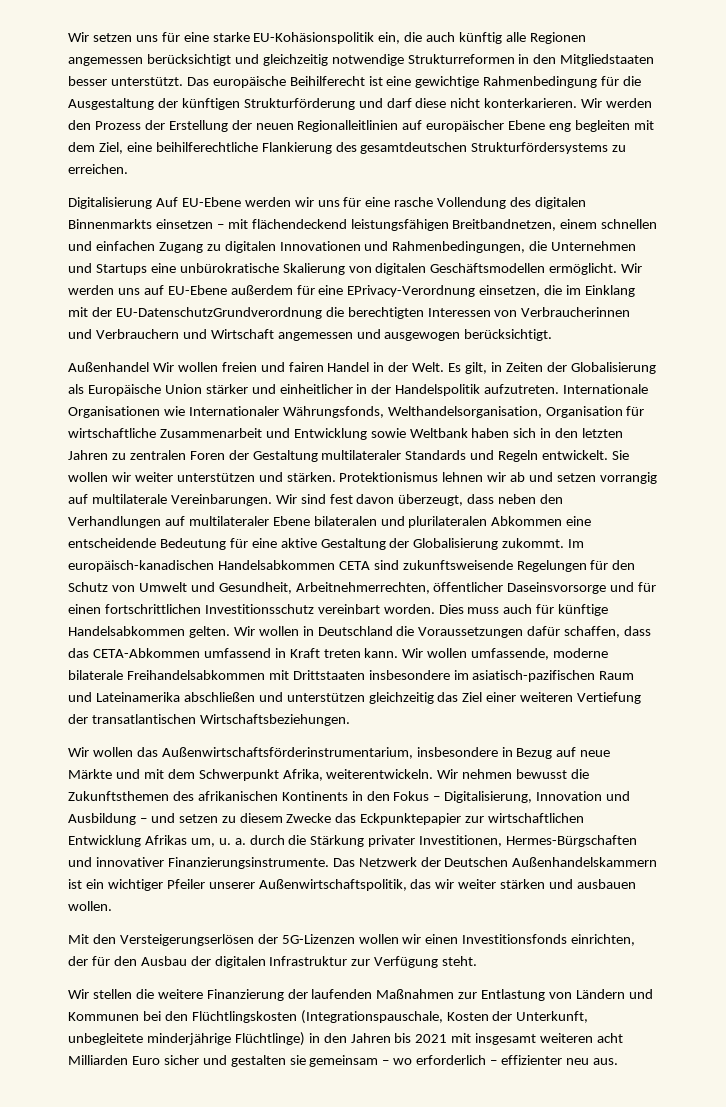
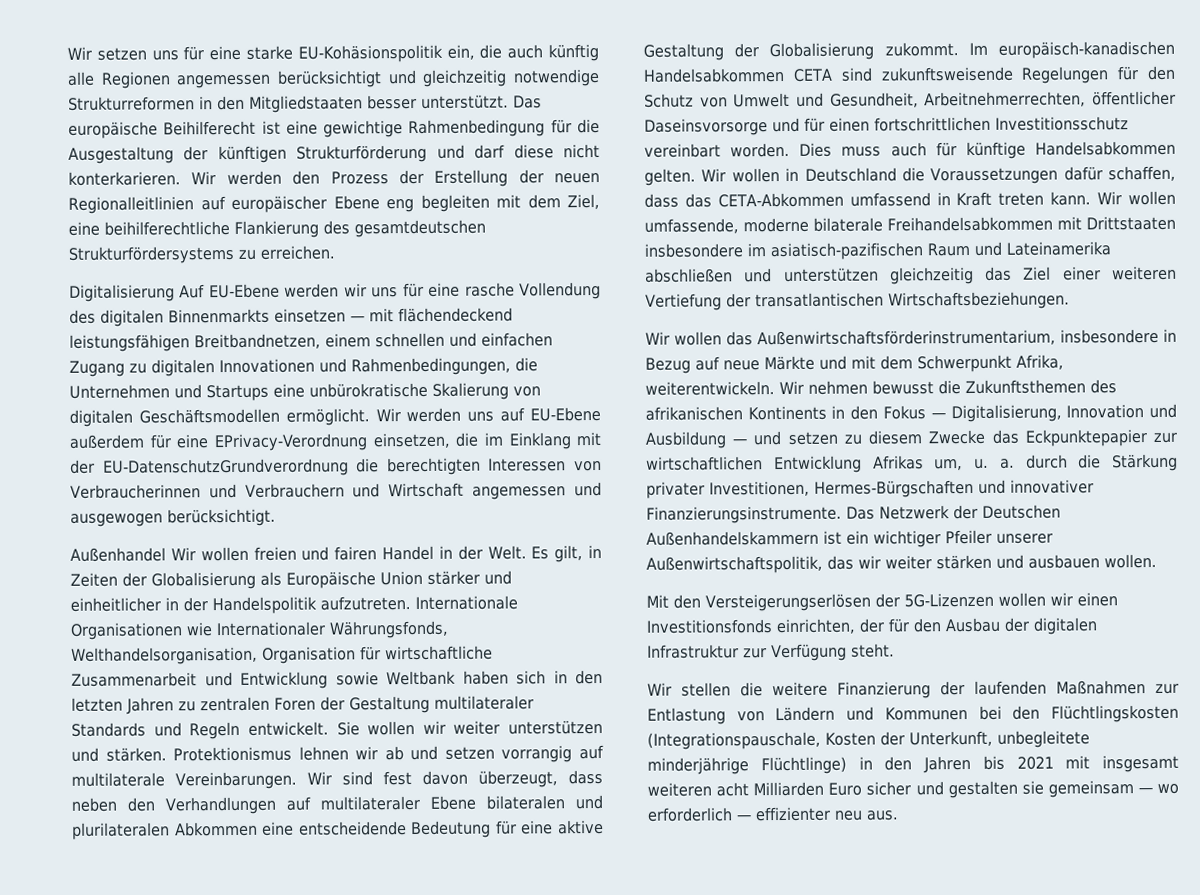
- Digitalisierung Auf EU-Ebene werden wir uns für eine rasche Vollendung des digitalen Binnenmarkts einsetzen – mit flächendeckend leistungsfähigen Breitbandnetzen, einem schnellen und einfachen Zugang zu digitalen Innovationen und Rahmenbedingungen, die Unternehmen und Startups eine unbürokratische Skalierung von digitalen Geschäftsmodellen ermöglicht.
+ Digitalisierung Auf EU-Ebene werden wir uns für eine rasche Vollendung des digitalen Binnenmarkts einsetzen — mit flächendeckend leistungsfähigen Breitbandnetzen, einem schnellen und einfachen Zugang zu digitalen Innovationen und Rahmenbedingungen, die Unternehmen und Startups eine unbürokratische Skalierung von digitalen Geschäftsmodellen ermöglicht.
- Wir nehmen bewusst die Zukunftsthemen des afrikanischen Kontinents in den Fokus – Digitalisierung, Innovation und Ausbildung – und setzen zu diesem Zwecke das Eckpunktepapier zur wirtschaftlichen Entwicklung Afrikas um, u. a. durch die Stärkung privater Investitionen, Hermes-Bürgschaften und innovativer Finanzierungsinstrumente.
+ Wir nehmen bewusst die Zukunftsthemen des afrikanischen Kontinents in den Fokus — Digitalisierung, Innovation und Ausbildung — und setzen zu diesem Zwecke das Eckpunktepapier zur wirtschaftlichen Entwicklung Afrikas um, u. a. durch die Stärkung privater Investitionen, Hermes-Bürgschaften und innovativer Finanzierungsinstrumente.
- Wir stellen die weitere Finanzierung der laufenden Maßnahmen zur Entlastung von Ländern und Kommunen bei den Flüchtlingskosten (Integrationspauschale, Kosten der Unterkunft, unbegleitete minderjährige Flüchtlinge) in den Jahren bis 2021 mit insgesamt weiteren acht Milliarden Euro sicher und gestalten sie gemeinsam – wo erforderlich – effizienter neu aus.
+ Wir stellen die weitere Finanzierung der laufenden Maßnahmen zur Entlastung von Ländern und Kommunen bei den Flüchtlingskosten (Integrationspauschale, Kosten der Unterkunft, unbegleitete minderjährige Flüchtlinge) in den Jahren bis 2021 mit insgesamt weiteren acht Milliarden Euro sicher und gestalten sie gemeinsam — wo erforderlich — effizienter neu aus.

